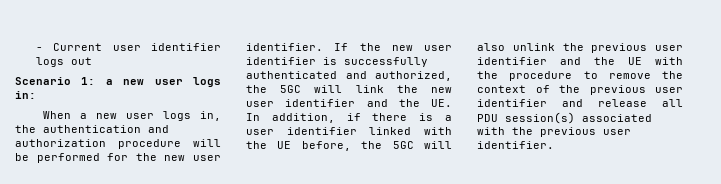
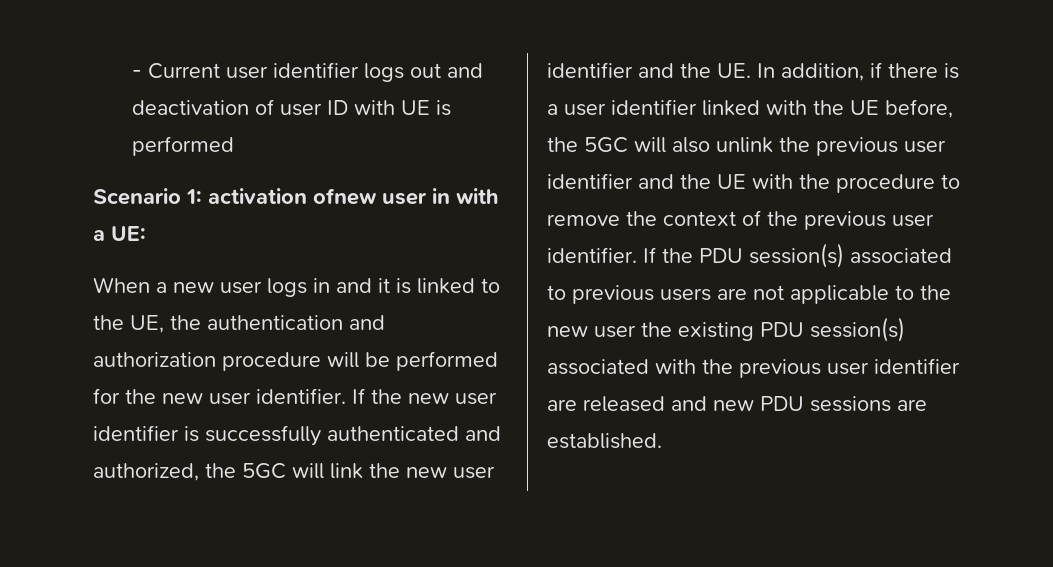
- - Current user identifier logs out
- Scenario 1: a new user logs in:
+ - Current user identifier logs out and deactivation of user ID with UE is performed
+ Scenario 1: activation ofnew user in with a UE:
- When a new user logs in, the authentication and authorization procedure will be performed for the new user identifier.
+ When a new user logs in and it is linked to the UE, the authentication and authorization procedure will be performed for the new user identifier.
- If the new user identifier is successfully authenticated and authorized, the 5GC will link the new user identifier and the UE. In addition, if there is a user identifier linked with the UE before, the 5GC will also unlink the previous user identifier and the UE with the procedure to remove the context of the previous user identifier and release all PDU session(s) associated with the previous user identifier.
+ If the new user identifier is successfully authenticated and authorized, the 5GC will link the new user identifier and the UE. In addition, if there is a user identifier linked with the UE before, the 5GC will also unlink the previous user identifier and the UE with the procedure to remove the context of the previous user identifier. If the PDU session(s) associated to previous users are not applicable to the new user the existing PDU session(s) associated with the previous user identifier are released and new PDU sessions are established.

